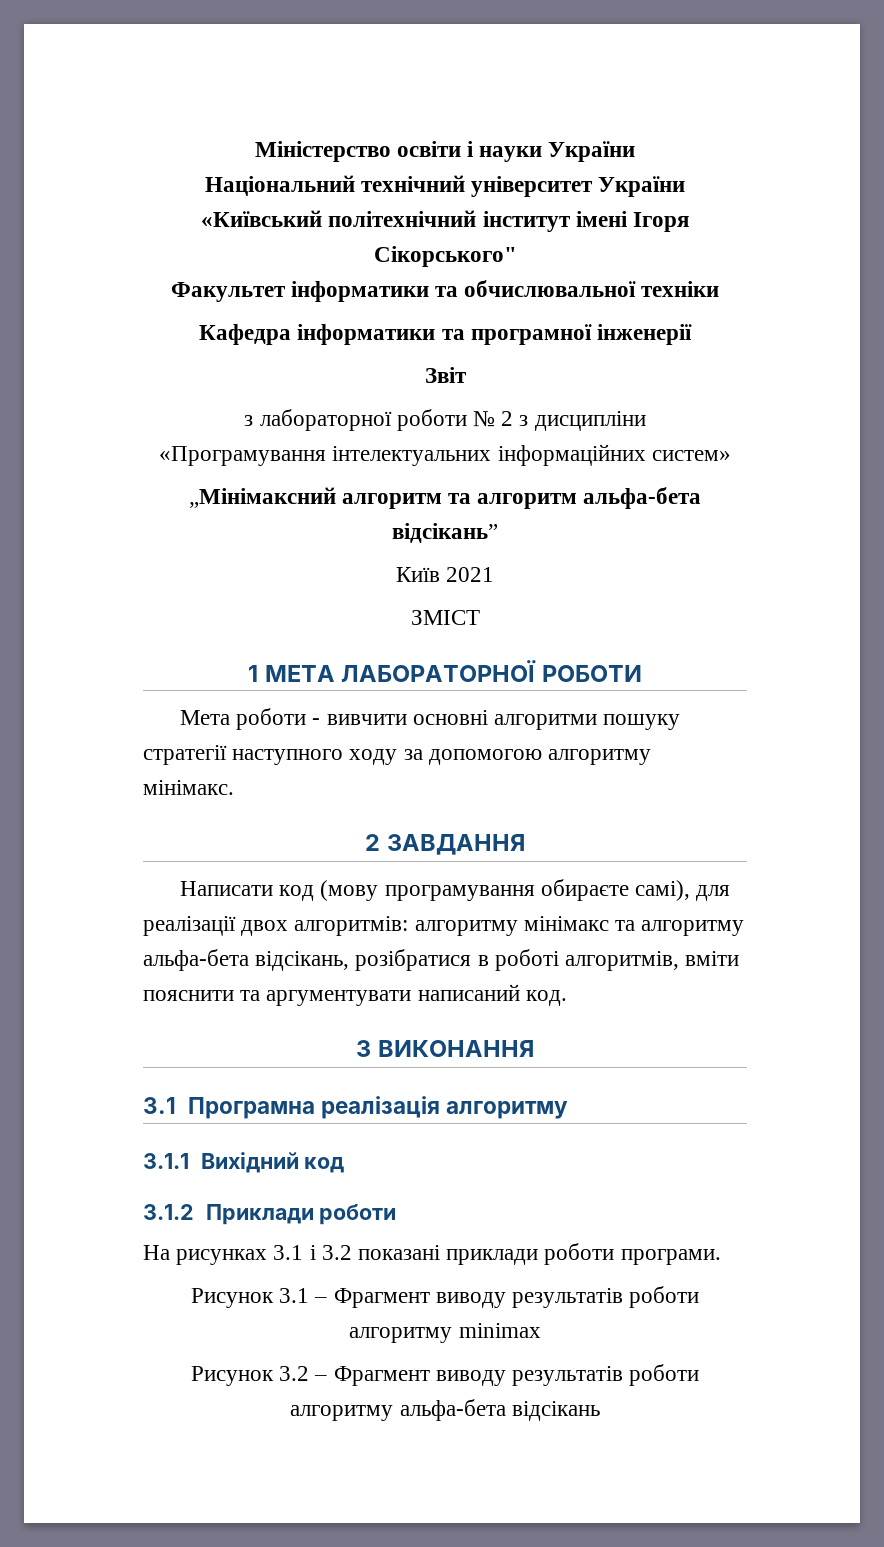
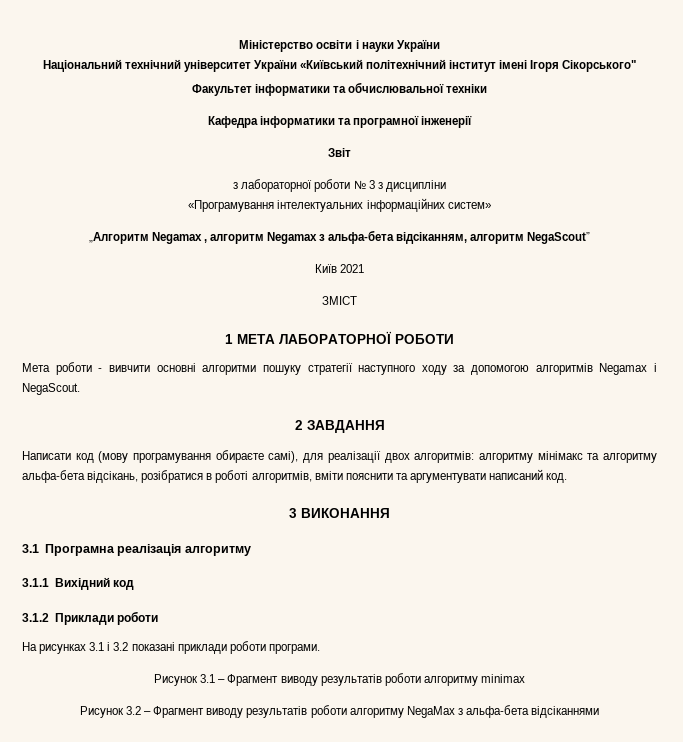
- з лабораторної роботи № 2 з дисципліни
+ з лабораторної роботи № 3 з дисципліни
- „Мінімаксний алгоритм та алгоритм альфа-бета відсікань”
+ „Алгоритм Negamax , алгоритм Negamax з альфа-бета відсіканням, алгоритм NegaScout”
- Мета роботи - вивчити основні алгоритми пошуку стратегії наступного ходу за допомогою алгоритму мінімакс.
+ Мета роботи - вивчити основні алгоритми пошуку стратегії наступного ходу за допомогою алгоритмів Negamax і NegaScout.
- Рисунок 3.2 – Фрагмент виводу результатів роботи алгоритму альфа-бета відсікань
+ Рисунок 3.2 – Фрагмент виводу результатів роботи алгоритму NegaMax з альфа-бета відсіканнями

